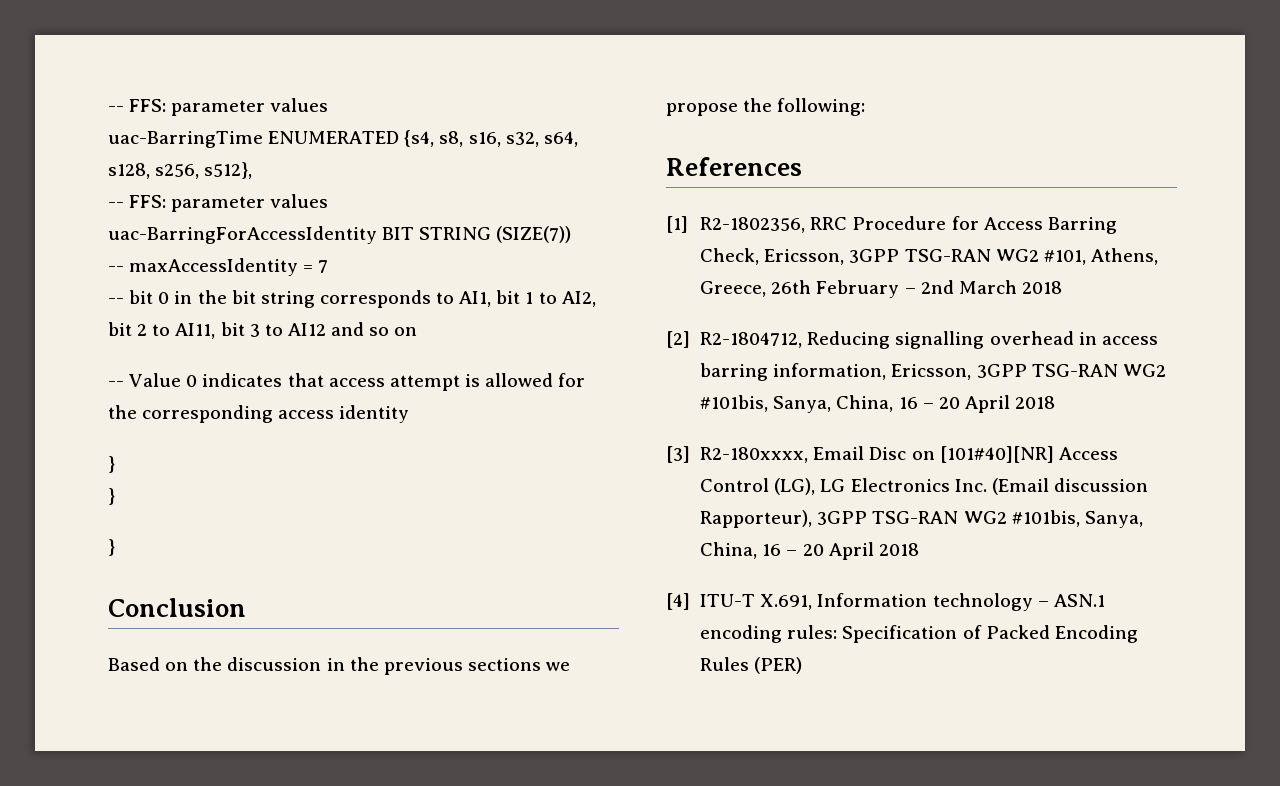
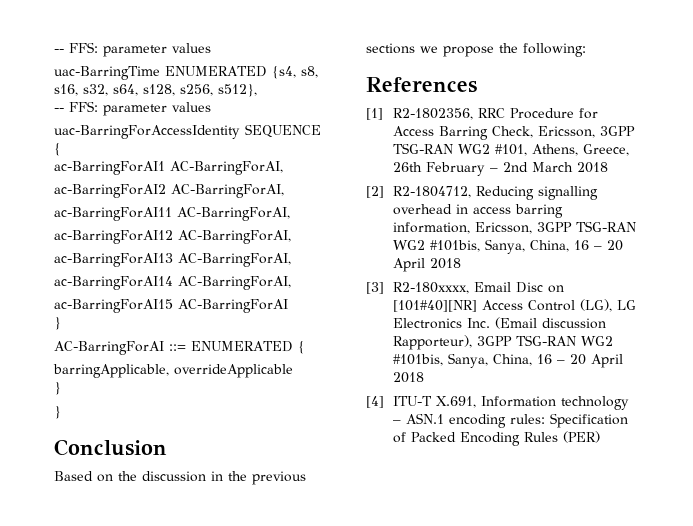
- uac-BarringForAccessIdentity BIT STRING (SIZE(7))
- -- maxAccessIdentity = 7
- -- bit 0 in the bit string corresponds to AI1, bit 1 to AI2, bit 2 to AI11, bit 3 to AI12 and so on
- -- Value 0 indicates that access attempt is allowed for the corresponding access identity
+ uac-BarringForAccessIdentity SEQUENCE {
+ ac-BarringForAI1 AC-BarringForAI,
+ ac-BarringForAI2 AC-BarringForAI,
+ ac-BarringForAI11 AC-BarringForAI,
+ ac-BarringForAI12 AC-BarringForAI,
+ ac-BarringForAI13 AC-BarringForAI,
+ ac-BarringForAI14 AC-BarringForAI,
+ ac-BarringForAI15 AC-BarringForAI
  }
+ AC-BarringForAI ::= ENUMERATED {
+ barringApplicable, overrideApplicable

